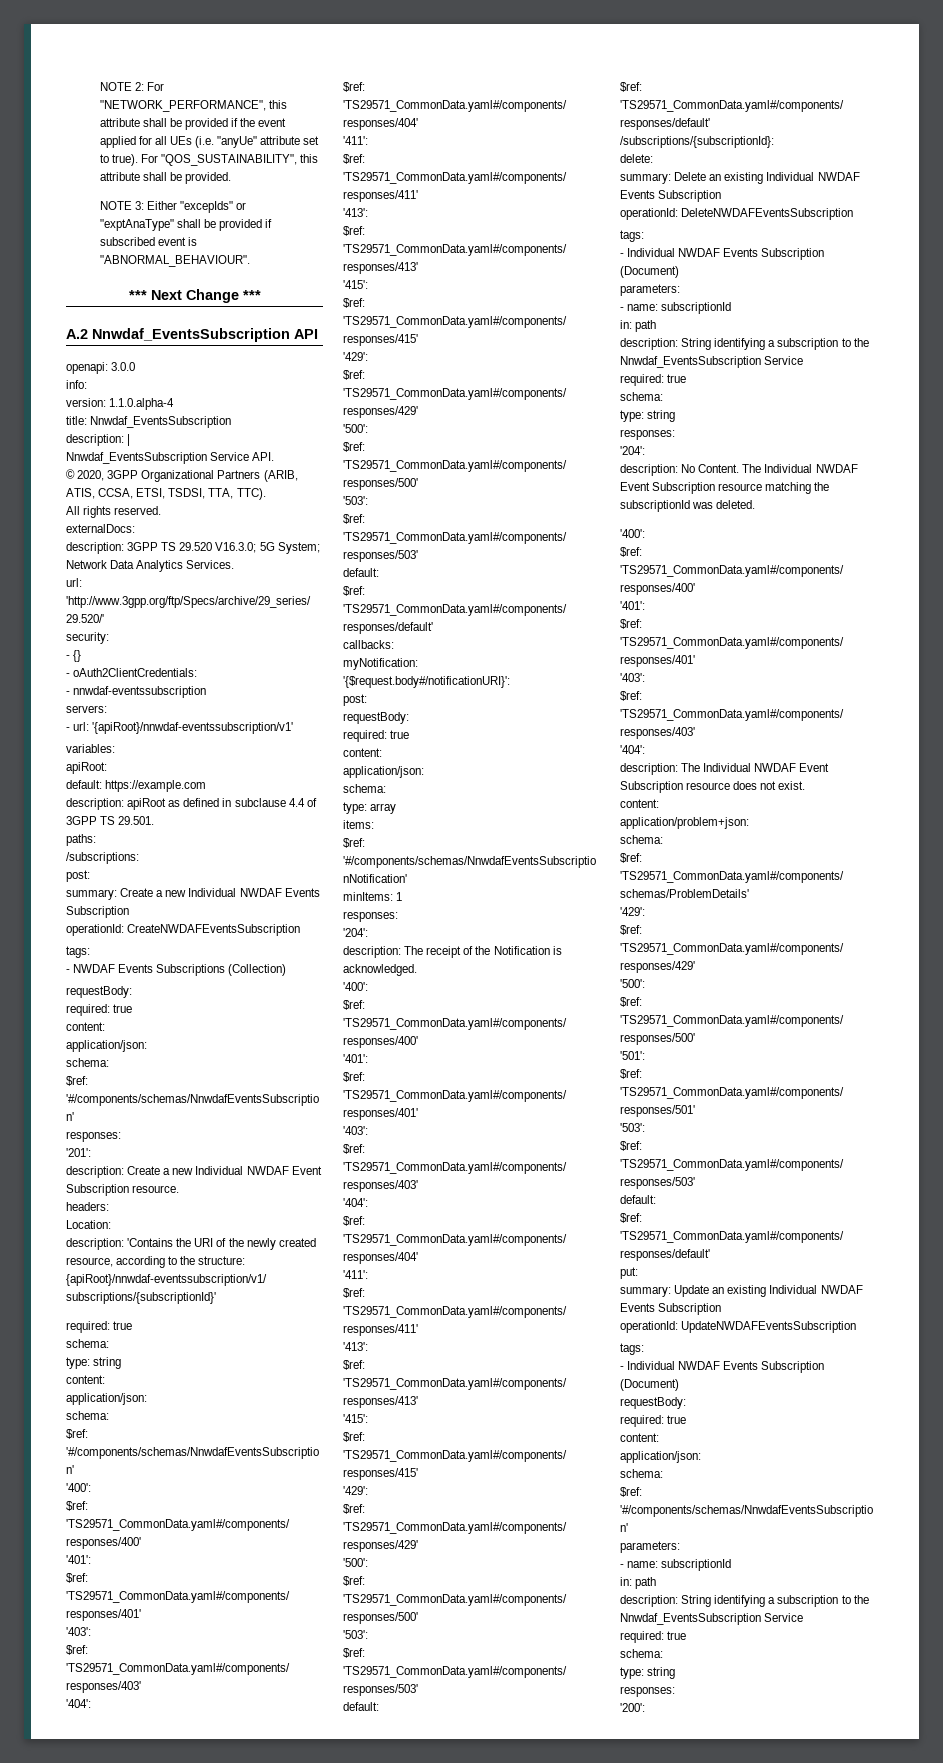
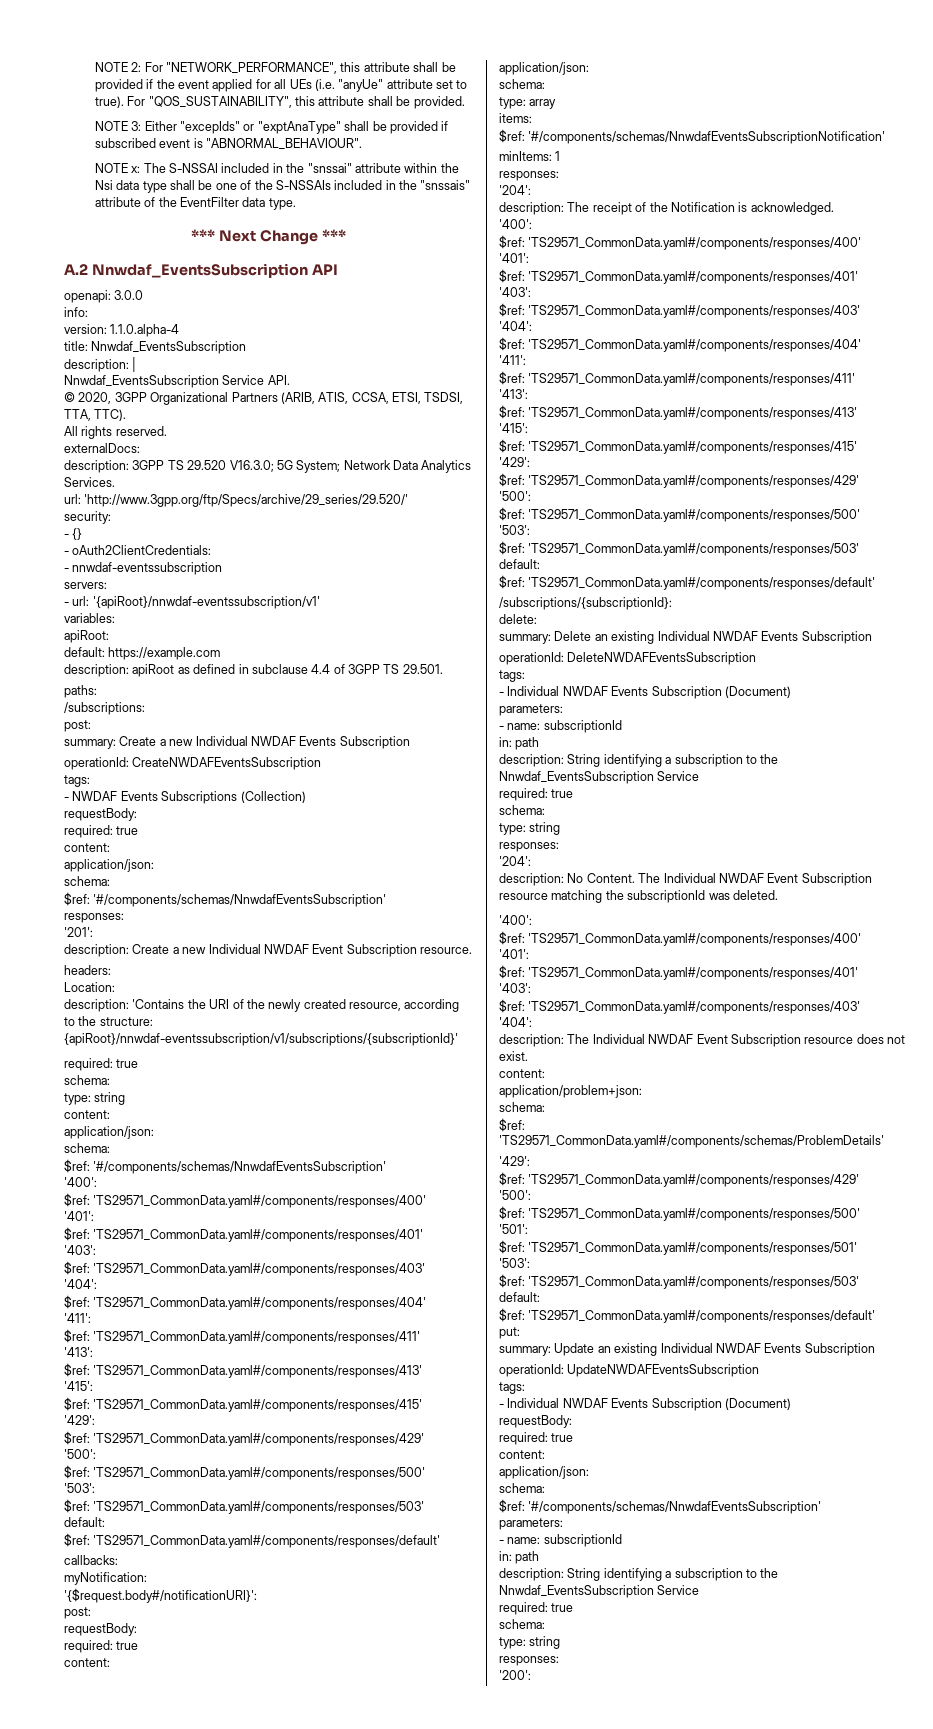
+ NOTE x: The S-NSSAI included in the "snssai" attribute within the Nsi data type shall be one of the S-NSSAIs included in the "snssais" attribute of the EventFilter data type.

